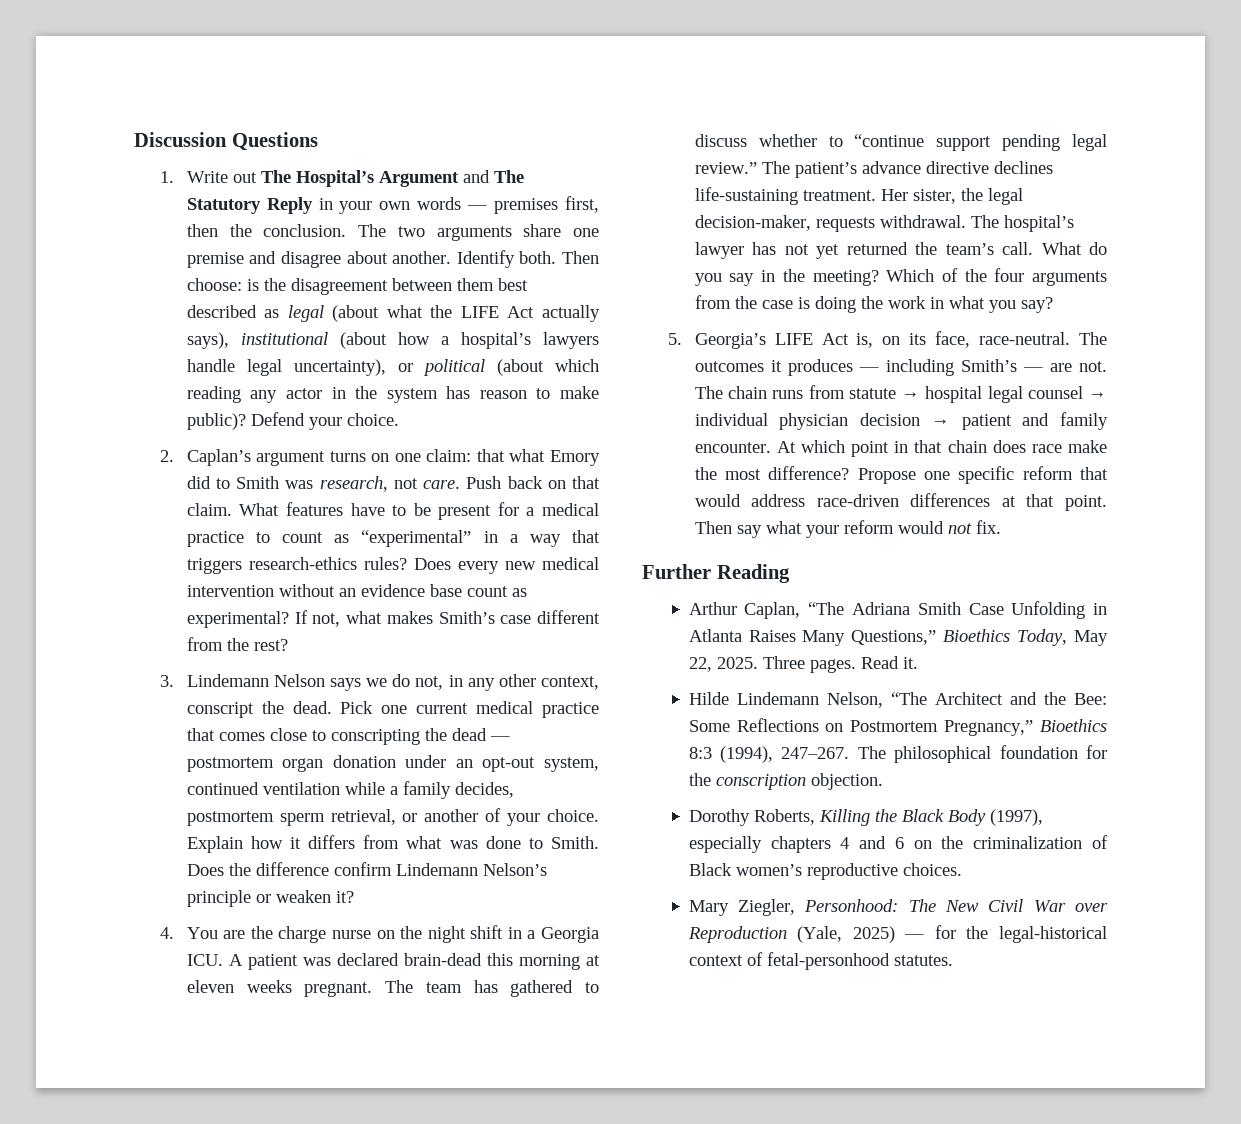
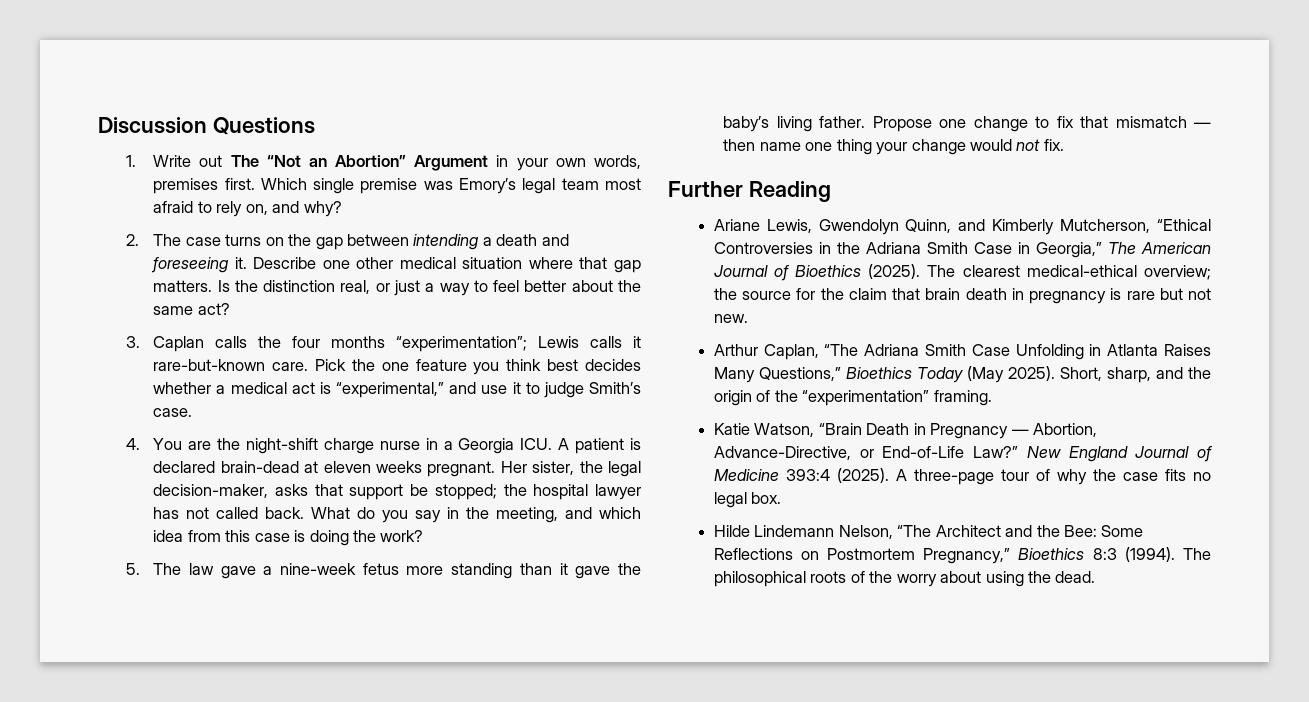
- 1. Write out The Hospital’s Argument and The Statutory Reply in your own words — premises first, then the conclusion. The two arguments share one premise and disagree about another. Identify both. Then choose: is the disagreement between them best described as legal (about what the LIFE Act actually says), institutional (about how a hospital’s lawyers handle legal uncertainty), or political (about which reading any actor in the system has reason to make public)? Defend your choice.
- 2. Caplan’s argument turns on one claim: that what Emory did to Smith was research, not care. Push back on that claim. What features have to be present for a medical practice to count as “experimental” in a way that triggers research-ethics rules? Does every new medical intervention without an evidence base count as experimental? If not, what makes Smith’s case different from the rest?
- 3. Lindemann Nelson says we do not, in any other context, conscript the dead. Pick one current medical practice that comes close to conscripting the dead — postmortem organ donation under an opt-out system, continued ventilation while a family decides, postmortem sperm retrieval, or another of your choice. Explain how it differs from what was done to Smith. Does the difference confirm Lindemann Nelson’s principle or weaken it?
+ 1. Write out The “Not an Abortion” Argument in your own words, premises first. Which single premise was Emory’s legal team most afraid to rely on, and why?
+ 2. The case turns on the gap between intending a death and foreseeing it. Describe one other medical situation where that gap matters. Is the distinction real, or just a way to feel better about the same act?
+ 3. Caplan calls the four months “experimentation”; Lewis calls it rare-but-known care. Pick the one feature you think best decides whether a medical act is “experimental,” and use it to judge Smith’s case.
- 4. You are the charge nurse on the night shift in a Georgia ICU. A patient was declared brain-dead this morning at eleven weeks pregnant.
+ 4. You are the night-shift charge nurse in a Georgia ICU. A patient is declared brain-dead at eleven weeks pregnant.
- The team has gathered to discuss whether to “continue support pending legal review.” The patient’s advance directive declines life-sustaining treatment.
- Her sister, the legal decision-maker, requests withdrawal. The hospital’s lawyer has not yet returned the team’s call.
+ Her sister, the legal decision-maker, asks that support be stopped; the hospital lawyer has not called back.
- What do you say in the meeting? Which of the four arguments from the case is doing the work in what you say?
- 5. Georgia’s LIFE Act is, on its face, race-neutral. The outcomes it produces — including Smith’s — are not. The chain runs from statute → hospital legal counsel → individual physician decision → patient and family encounter. At which point in that chain does race make the most difference? Propose one specific reform that would address race-driven differences at that point. Then say what your reform would not fix.
+ What do you say in the meeting, and which idea from this case is doing the work?
+ 5. The law gave a nine-week fetus more standing than it gave the baby’s living father. Propose one change to fix that mismatch — then name one thing your change would not fix.
+ Ariane Lewis, Gwendolyn Quinn, and Kimberly Mutcherson, “Ethical Controversies in the Adriana Smith Case in Georgia,” The American Journal of Bioethics (2025). The clearest medical-ethical overview; the source for the claim that brain death in pregnancy is rare but not new.
- Arthur Caplan, “The Adriana Smith Case Unfolding in Atlanta Raises Many Questions,” Bioethics Today, May 22, 2025. Three pages. Read it.
+ Arthur Caplan, “The Adriana Smith Case Unfolding in Atlanta Raises Many Questions,” Bioethics Today (May 2025). Short, sharp, and the origin of the “experimentation” framing.
+ Katie Watson, “Brain Death in Pregnancy — Abortion, Advance-Directive, or End-of-Life Law?” New England Journal of Medicine 393:4 (2025). A three-page tour of why the case fits no legal box.
- Hilde Lindemann Nelson, “The Architect and the Bee: Some Reflections on Postmortem Pregnancy,” Bioethics 8:3 (1994), 247–267. The philosophical foundation for the conscription objection.
- Dorothy Roberts, Killing the Black Body (1997), especially chapters 4 and 6 on the criminalization of Black women’s reproductive choices.
- Mary Ziegler, Personhood: The New Civil War over Reproduction (Yale, 2025) — for the legal-historical context of fetal-personhood statutes.
+ Hilde Lindemann Nelson, “The Architect and the Bee: Some Reflections on Postmortem Pregnancy,” Bioethics 8:3 (1994). The philosophical roots of the worry about using the dead.

